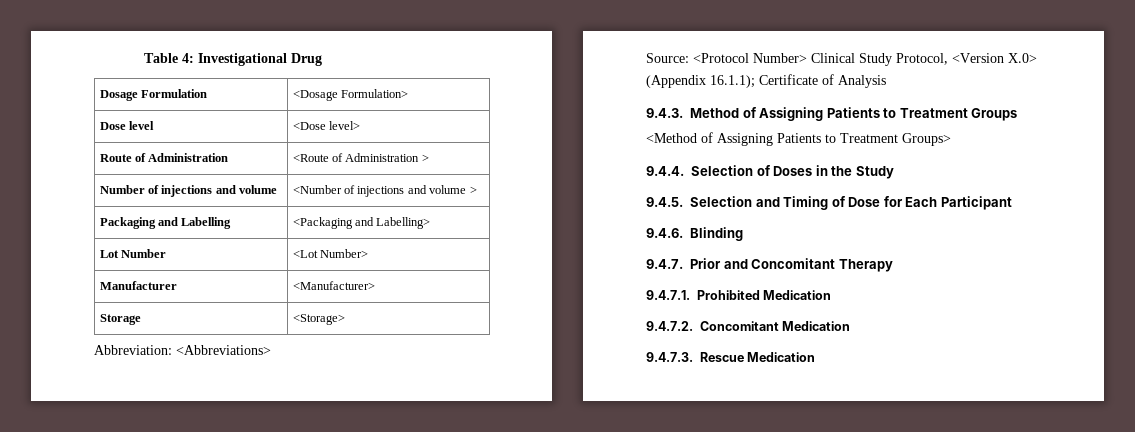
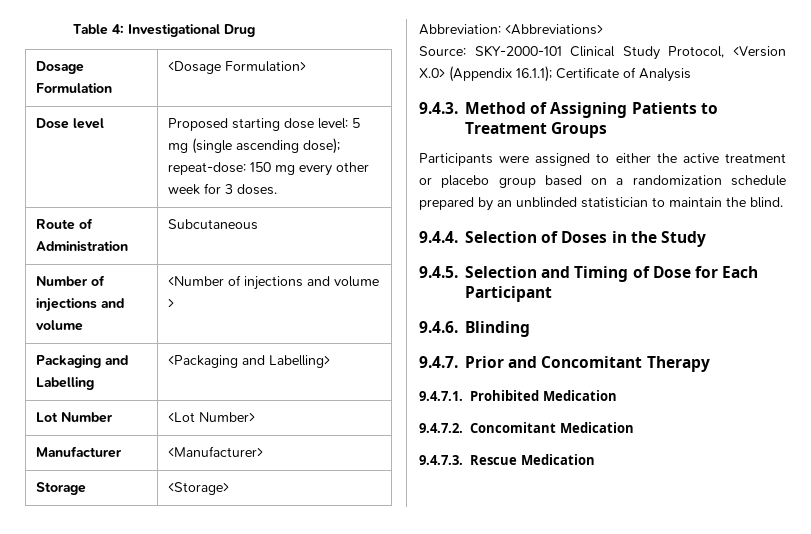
- Dose level | <Dose level>
+ Dose level | Proposed starting dose level: 5 mg (single ascending dose); repeat-dose: 150 mg every other week for 3 doses.
- Route of Administration | <Route of Administration >
+ Route of Administration | Subcutaneous
- Source: <Protocol Number> Clinical Study Protocol, <Version X.0> (Appendix 16.1.1); Certificate of Analysis
+ Source: SKY-2000-101 Clinical Study Protocol, <Version X.0> (Appendix 16.1.1); Certificate of Analysis
- <Method of Assigning Patients to Treatment Groups>
+ Participants were assigned to either the active treatment or placebo group based on a randomization schedule prepared by an unblinded statistician to maintain the blind.

